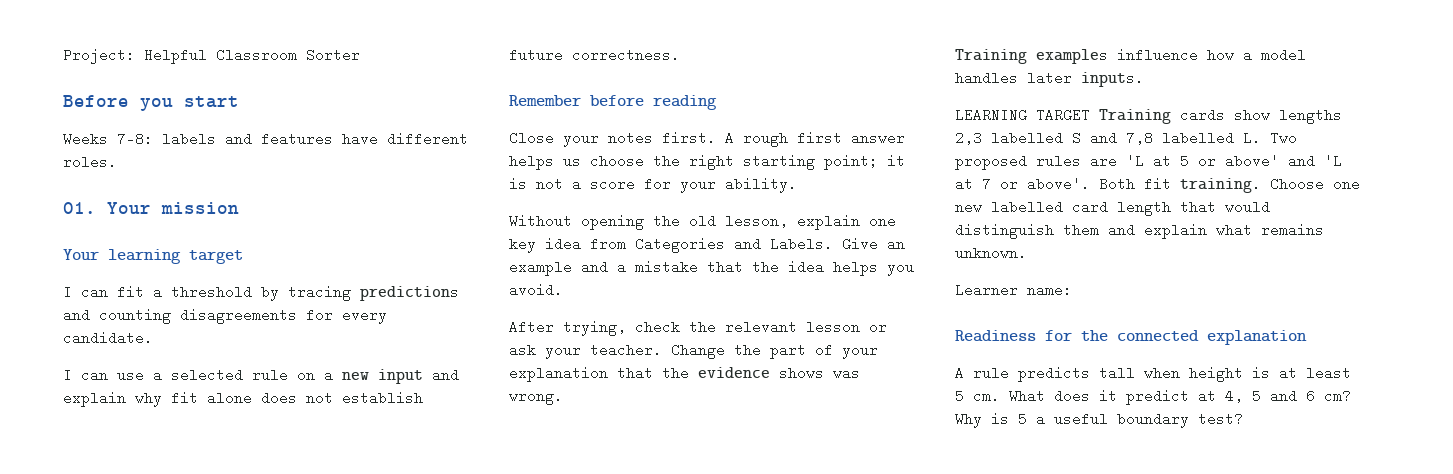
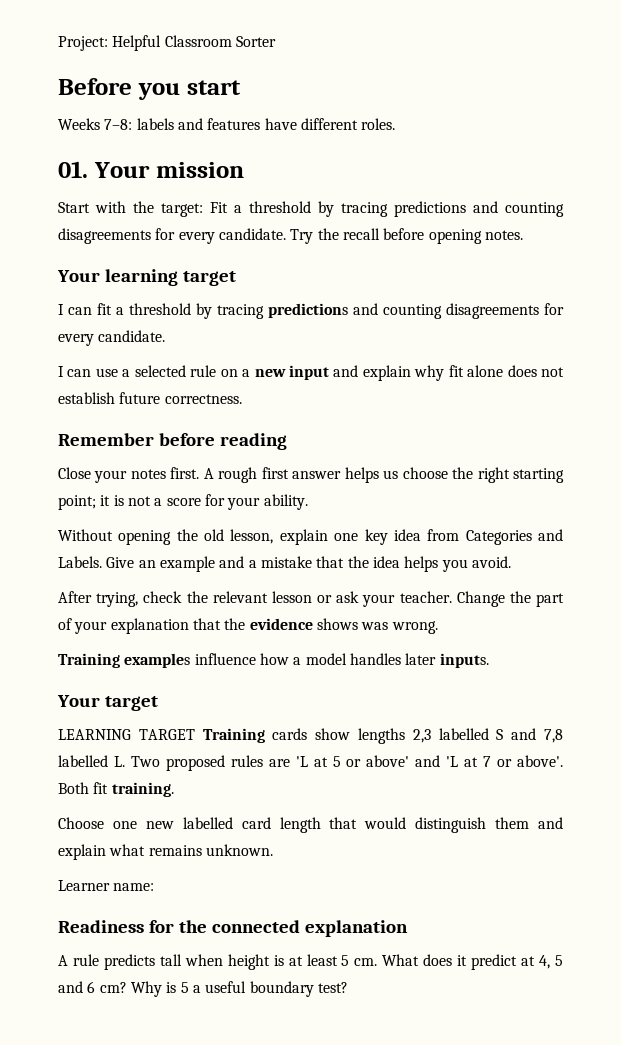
+ Start with the target: Fit a threshold by tracing predictions and counting disagreements for every candidate. Try the recall before opening notes.
+ Your target
- Both fit training. Choose one new labelled card length that would distinguish them and explain what remains unknown.
+ Both fit training.
+ Choose one new labelled card length that would distinguish them and explain what remains unknown.

